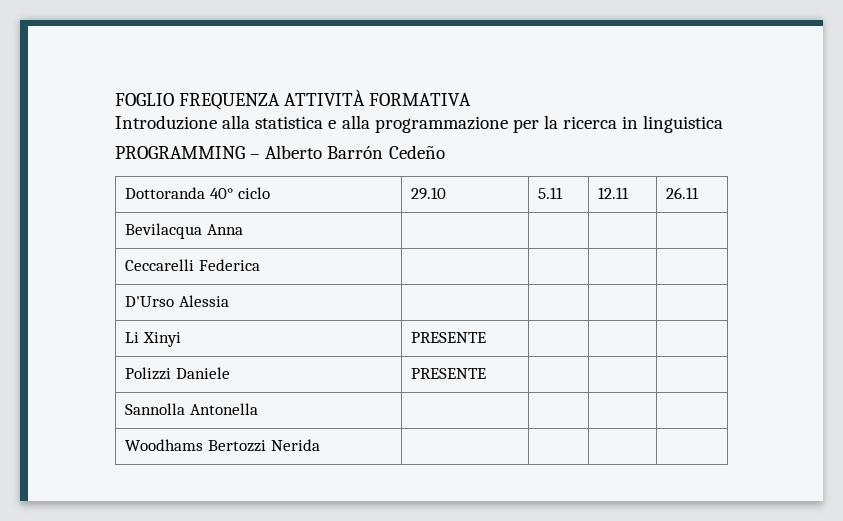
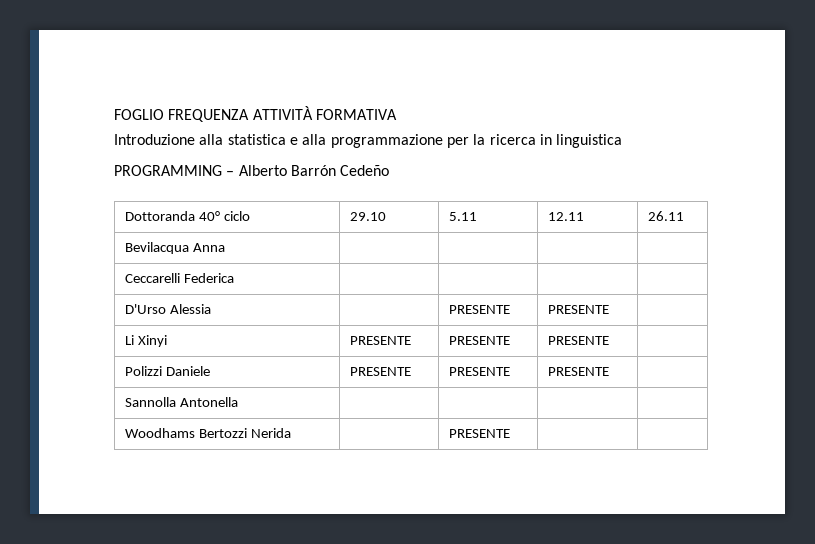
- D'Urso Alessia | | | |
+ D'Urso Alessia | | PRESENTE | PRESENTE |
- Li Xinyi | PRESENTE | | |
+ Li Xinyi | PRESENTE | PRESENTE | PRESENTE |
- Polizzi Daniele | PRESENTE | | |
+ Polizzi Daniele | PRESENTE | PRESENTE | PRESENTE |
- Woodhams Bertozzi Nerida | | | |
+ Woodhams Bertozzi Nerida | | PRESENTE | |

